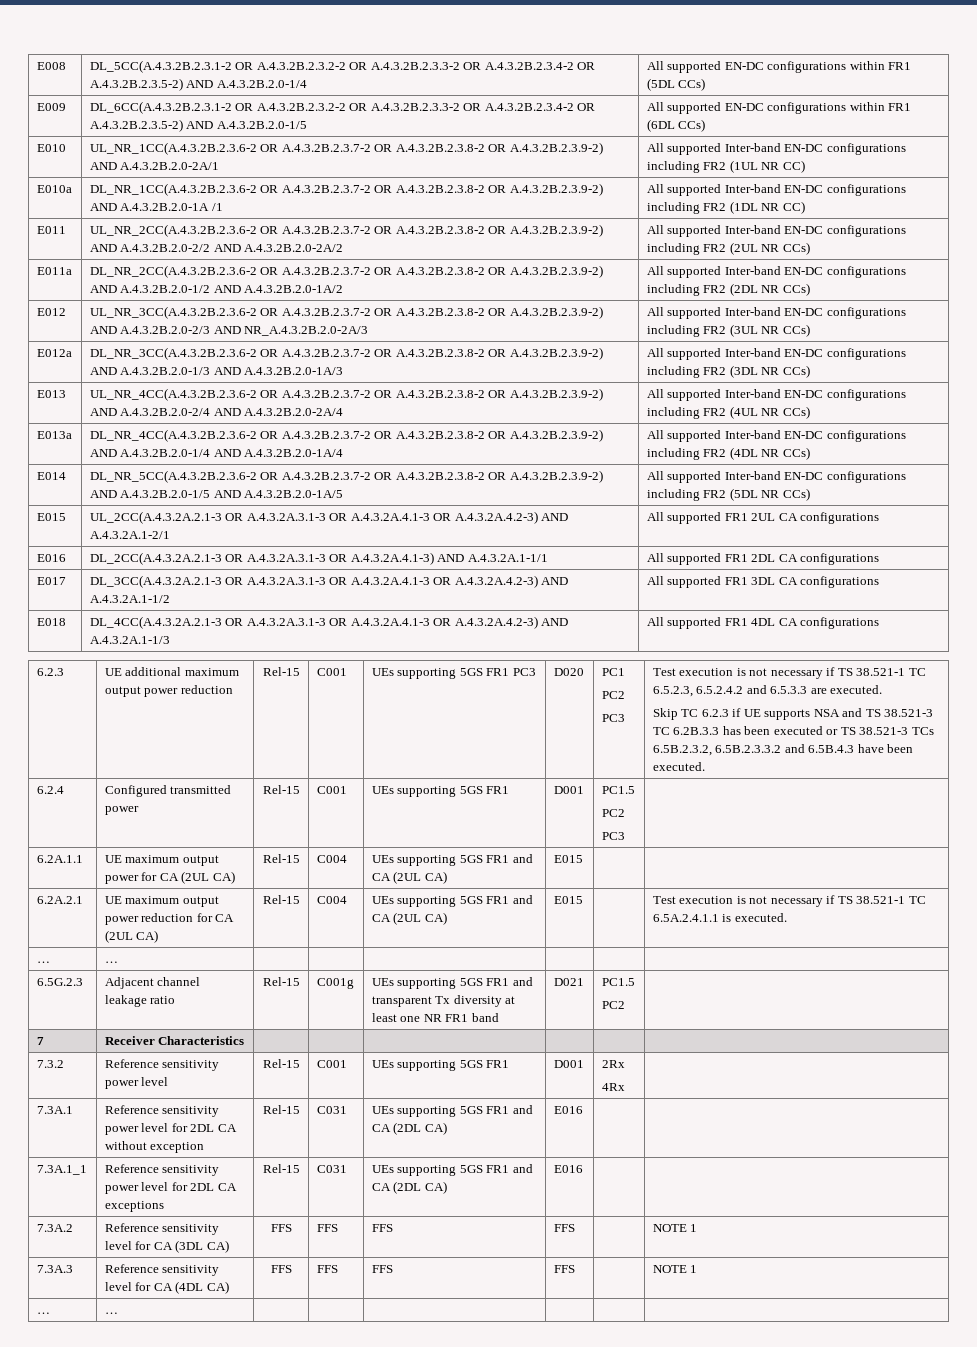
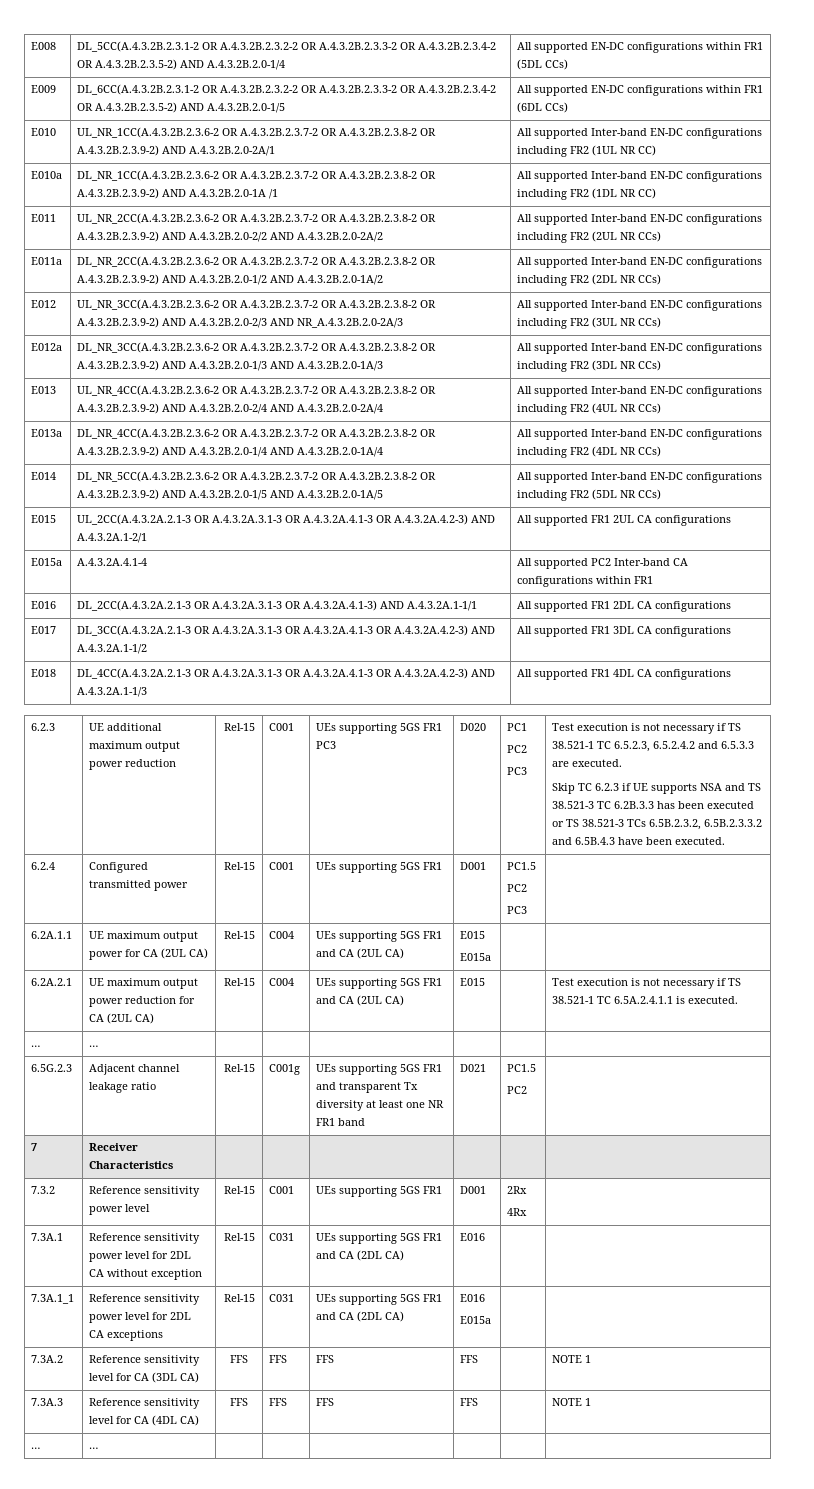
+ E015a | A.4.3.2A.4.1-4 | All supported PC2 Inter-band CA configurations within FR1
- 6.2A.1.1 | UE maximum output power for CA (2UL CA) | Rel-15 | C004 | UEs supporting 5GS FR1 and CA (2UL CA) | E015 | |
+ 6.2A.1.1 | UE maximum output power for CA (2UL CA) | Rel-15 | C004 | UEs supporting 5GS FR1 and CA (2UL CA) | E015
+ E015a | |
- 7.3A.1_1 | Reference sensitivity power level for 2DL CA exceptions | Rel-15 | C031 | UEs supporting 5GS FR1 and CA (2DL CA) | E016 | |
+ 7.3A.1_1 | Reference sensitivity power level for 2DL CA exceptions | Rel-15 | C031 | UEs supporting 5GS FR1 and CA (2DL CA) | E016
+ E015a | |

